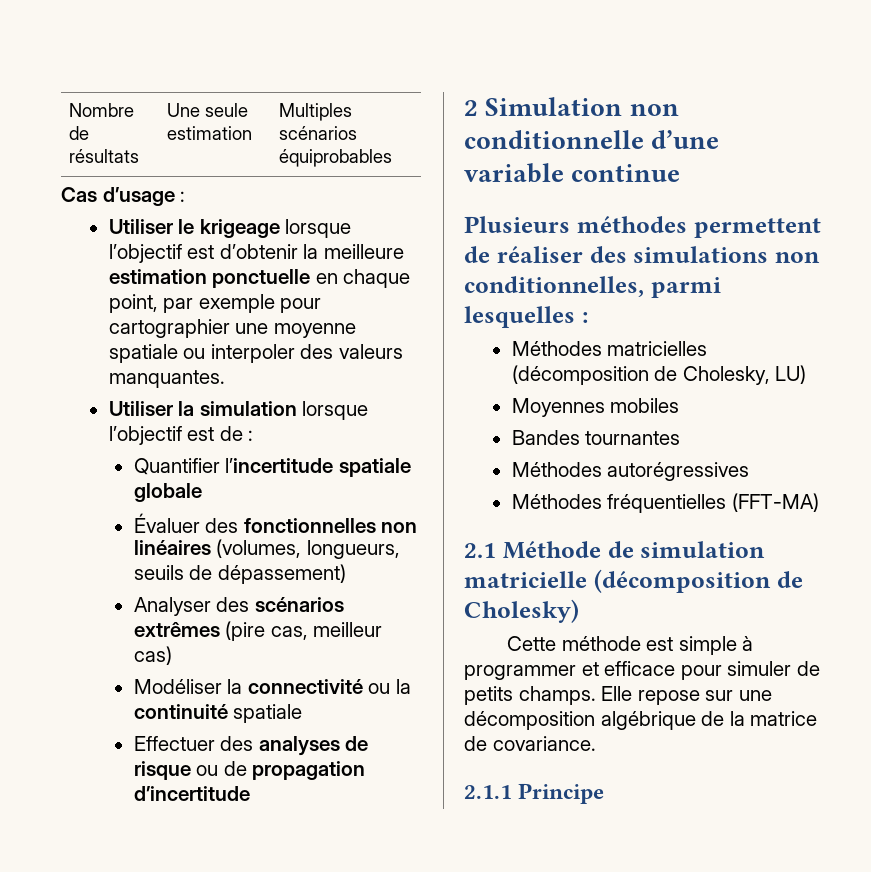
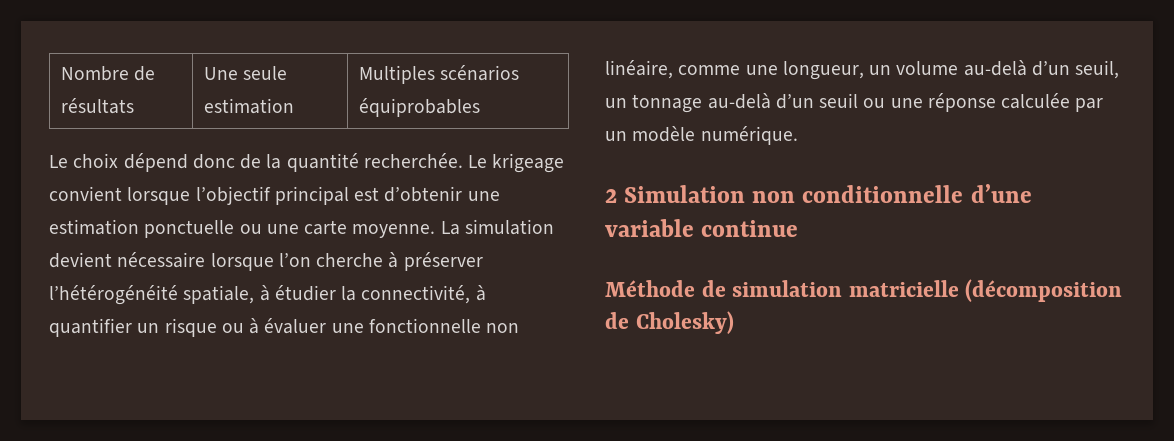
- Cas d’usage :
- Utiliser le krigeage lorsque l’objectif est d’obtenir la meilleure estimation ponctuelle en chaque point, par exemple pour cartographier une moyenne spatiale ou interpoler des valeurs manquantes.
- Utiliser la simulation lorsque l’objectif est de :
- Quantifier l’incertitude spatiale globale
- Évaluer des fonctionnelles non linéaires (volumes, longueurs, seuils de dépassement)
- Analyser des scénarios extrêmes (pire cas, meilleur cas)
- Modéliser la connectivité ou la continuité spatiale
- Effectuer des analyses de risque ou de propagation d’incertitude
+ Le choix dépend donc de la quantité recherchée. Le krigeage convient lorsque l’objectif principal est d’obtenir une estimation ponctuelle ou une carte moyenne. La simulation devient nécessaire lorsque l’on cherche à préserver l’hétérogénéité spatiale, à étudier la connectivité, à quantifier un risque ou à évaluer une fonctionnelle non linéaire, comme une longueur, un volume au-delà d’un seuil, un tonnage au-delà d’un seuil ou une réponse calculée par un modèle numérique.
- Plusieurs méthodes permettent de réaliser des simulations non conditionnelles, parmi lesquelles :
- Méthodes matricielles (décomposition de Cholesky, LU)
- Moyennes mobiles
- Bandes tournantes
- Méthodes autorégressives
- Méthodes fréquentielles (FFT-MA)
- 2.1 Méthode de simulation matricielle (décomposition de Cholesky)
+ Méthode de simulation matricielle (décomposition de Cholesky)
- Cette méthode est simple à programmer et efficace pour simuler de petits champs. Elle repose sur une décomposition algébrique de la matrice de covariance.
- 2.1.1 Principe

